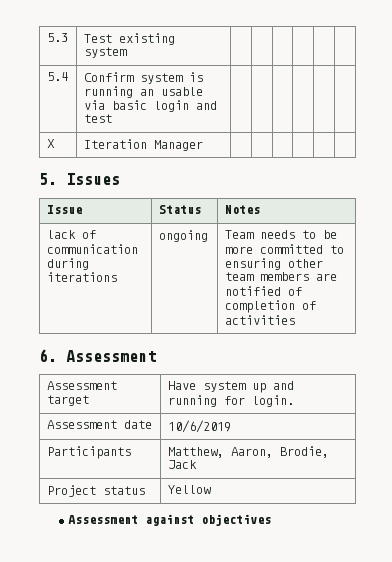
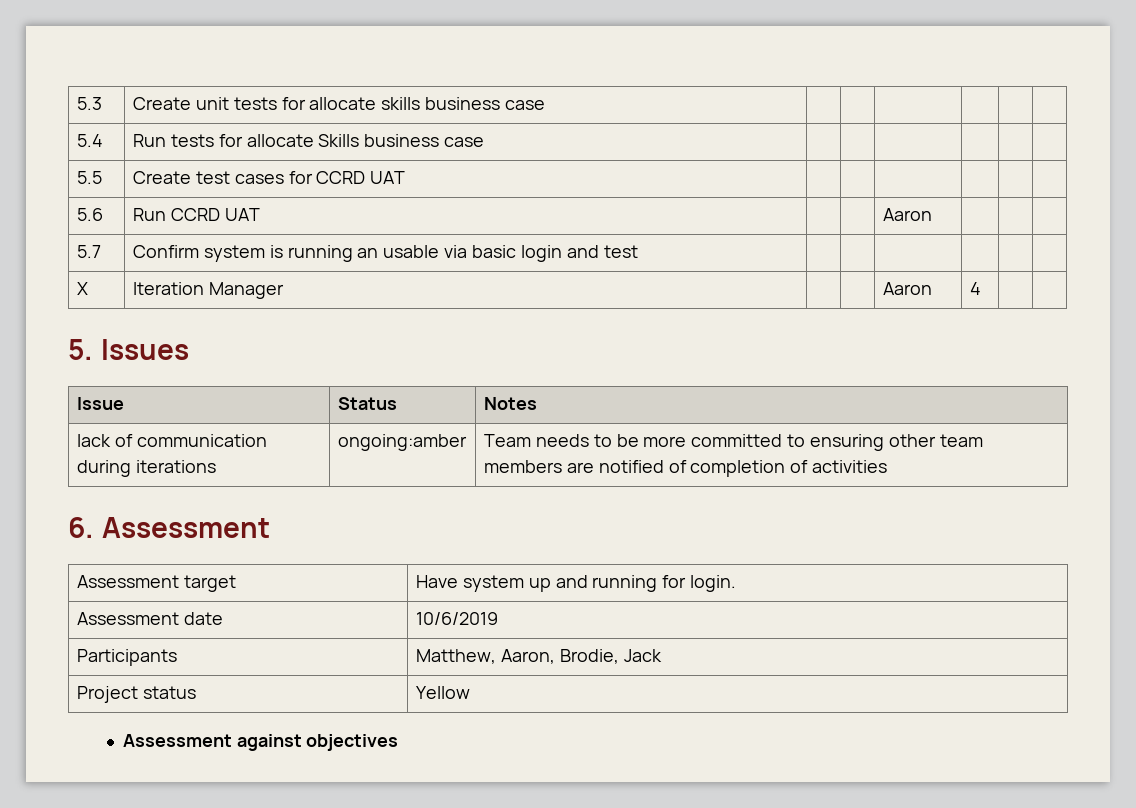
- 5.3 | Test existing system | | | | | |
- 5.4 | Confirm system is running an usable via basic login and test | | | | | |
+ 5.3 | Create unit tests for allocate skills business case | | | | | |
+ 5.4 | Run tests for allocate Skills business case | | | | | |
+ 5.5 | Create test cases for CCRD UAT | | | | | |
+ 5.6 | Run CCRD UAT | | | Aaron | | |
+ 5.7 | Confirm system is running an usable via basic login and test | | | | | |
- X | Iteration Manager | | | | | |
+ X | Iteration Manager | | | Aaron | 4 | |
- lack of communication during iterations | ongoing | Team needs to be more committed to ensuring other team members are notified of completion of activities
+ lack of communication during iterations | ongoing:amber | Team needs to be more committed to ensuring other team members are notified of completion of activities

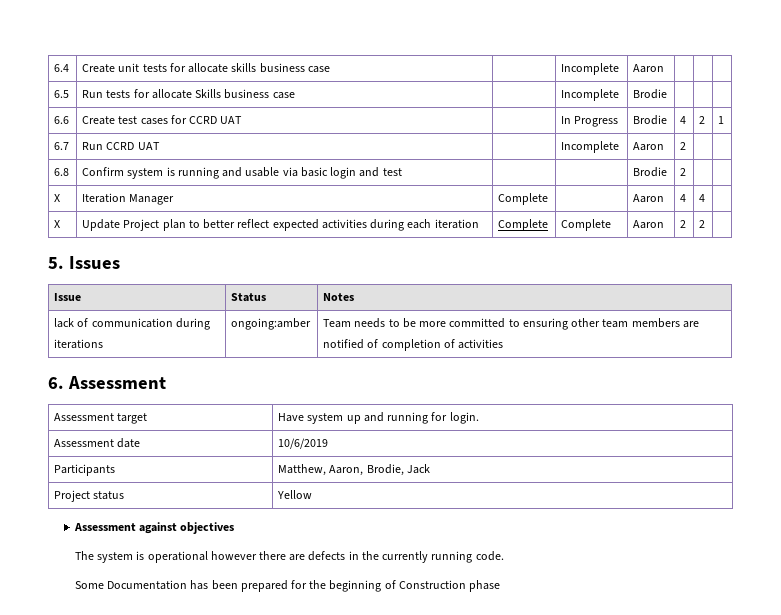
- 5.3 | Create unit tests for allocate skills business case | | | | | |
- 5.4 | Run tests for allocate Skills business case | | | | | |
- 5.5 | Create test cases for CCRD UAT | | | | | |
- 5.6 | Run CCRD UAT | | | Aaron | | |
- 5.7 | Confirm system is running an usable via basic login and test | | | | | |
+ 6.4 | Create unit tests for allocate skills business case | | Incomplete | Aaron | | |
+ 6.5 | Run tests for allocate Skills business case | | Incomplete | Brodie | | |
+ 6.6 | Create test cases for CCRD UAT | | In Progress | Brodie | 4 | 2 | 1
+ 6.7 | Run CCRD UAT | | Incomplete | Aaron | 2 | |
+ 6.8 | Confirm system is running and usable via basic login and test | | | Brodie | 2 | |
- X | Iteration Manager | | | Aaron | 4 | |
+ X | Iteration Manager | Complete | | Aaron | 4 | 4 |
+ X | Update Project plan to better reflect expected activities during each iteration | Complete | Complete | Aaron | 2 | 2 |
+ The system is operational however there are defects in the currently running code.
+ Some Documentation has been prepared for the beginning of Construction phase

